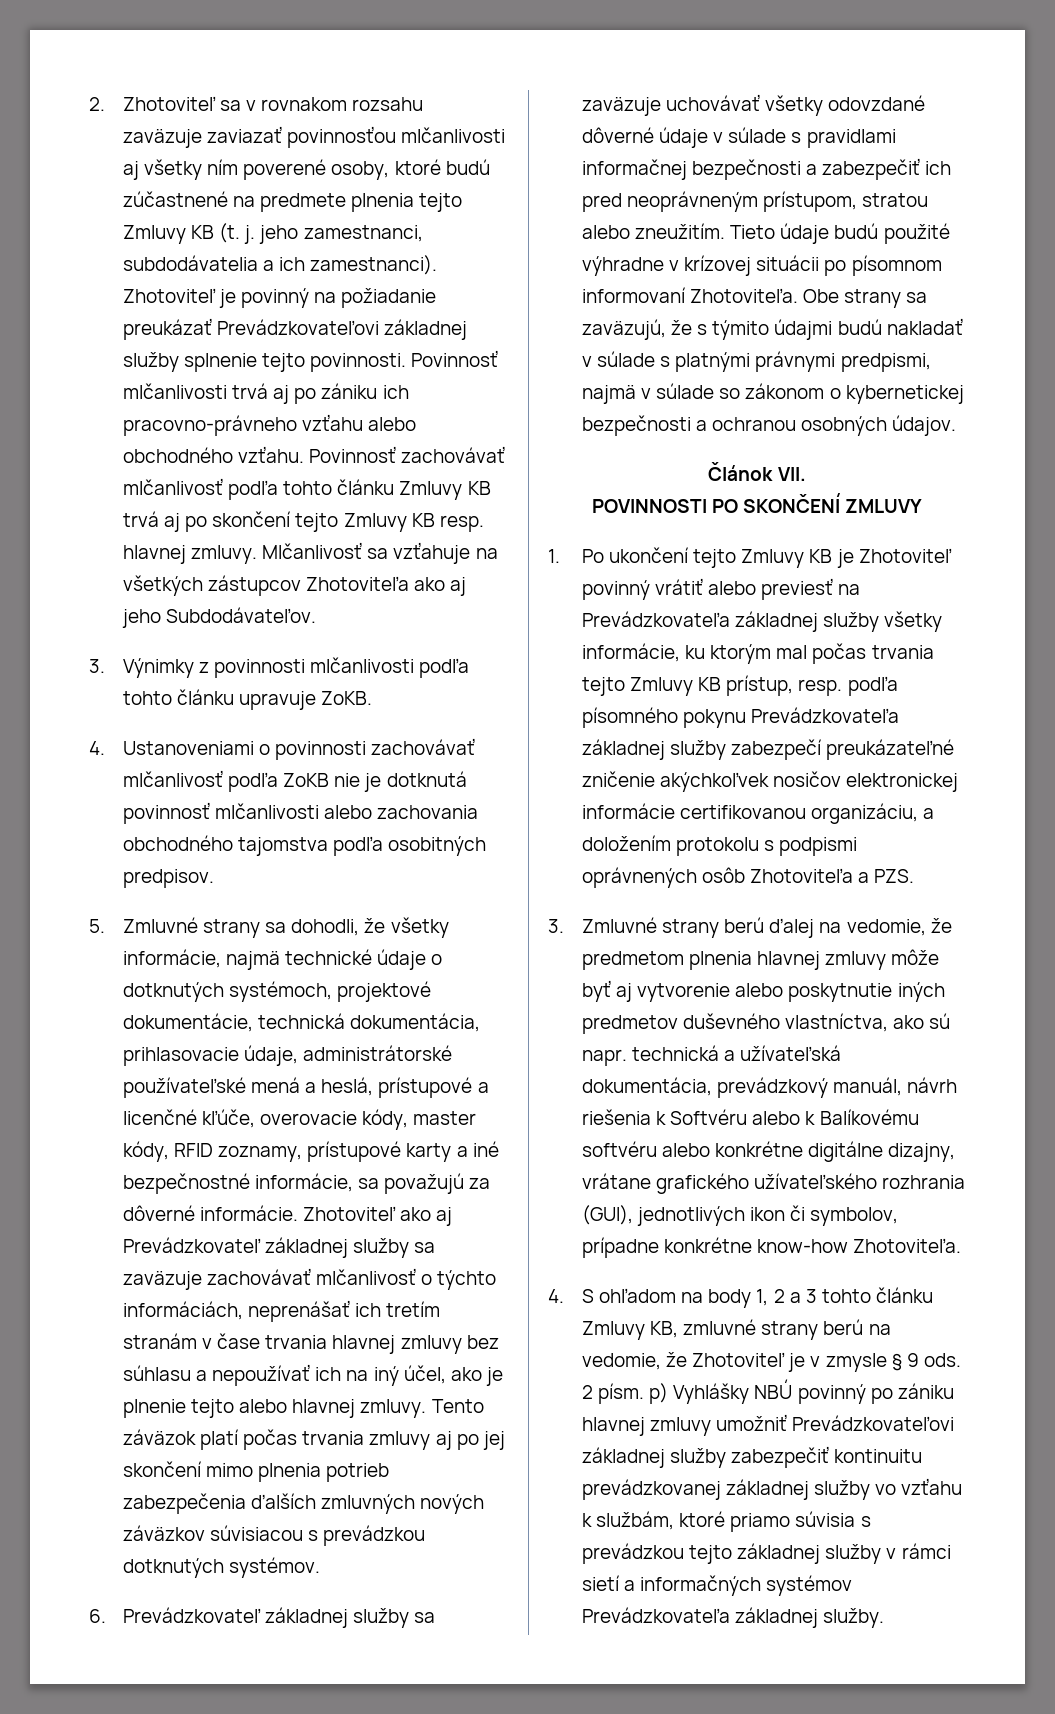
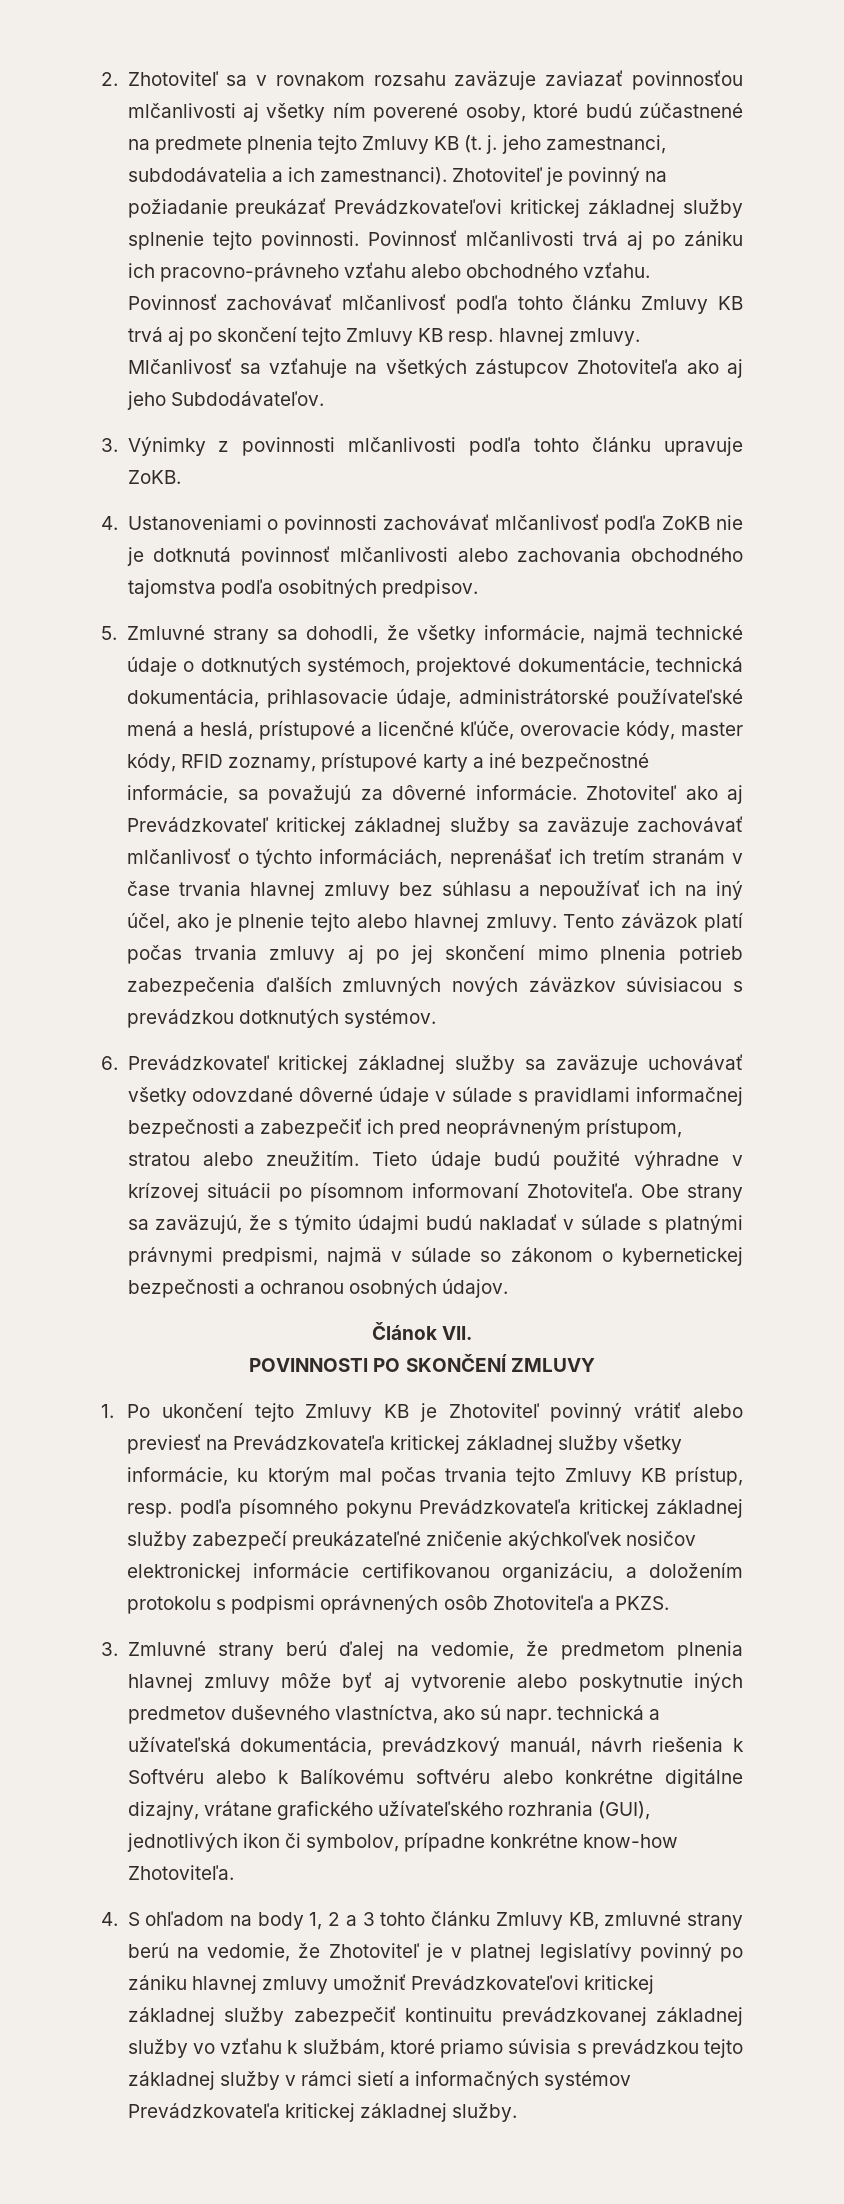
- Zhotoviteľ je povinný na požiadanie preukázať Prevádzkovateľovi základnej služby splnenie tejto povinnosti.
+ Zhotoviteľ je povinný na požiadanie preukázať Prevádzkovateľovi kritickej základnej služby splnenie tejto povinnosti.
- Zhotoviteľ ako aj Prevádzkovateľ základnej služby sa zaväzuje zachovávať mlčanlivosť o týchto informáciách, neprenášať ich tretím stranám v čase trvania hlavnej zmluvy bez súhlasu a nepoužívať ich na iný účel, ako je plnenie tejto alebo hlavnej zmluvy.
+ Zhotoviteľ ako aj Prevádzkovateľ kritickej základnej služby sa zaväzuje zachovávať mlčanlivosť o týchto informáciách, neprenášať ich tretím stranám v čase trvania hlavnej zmluvy bez súhlasu a nepoužívať ich na iný účel, ako je plnenie tejto alebo hlavnej zmluvy.
- 6. Prevádzkovateľ základnej služby sa zaväzuje uchovávať všetky odovzdané dôverné údaje v súlade s pravidlami informačnej bezpečnosti a zabezpečiť ich pred neoprávneným prístupom, stratou alebo zneužitím.
+ 6. Prevádzkovateľ kritickej základnej služby sa zaväzuje uchovávať všetky odovzdané dôverné údaje v súlade s pravidlami informačnej bezpečnosti a zabezpečiť ich pred neoprávneným prístupom, stratou alebo zneužitím.
- 1. Po ukončení tejto Zmluvy KB je Zhotoviteľ povinný vrátiť alebo previesť na Prevádzkovateľa základnej služby všetky informácie, ku ktorým mal počas trvania tejto Zmluvy KB prístup, resp. podľa písomného pokynu Prevádzkovateľa základnej služby zabezpečí preukázateľné zničenie akýchkoľvek nosičov elektronickej informácie certifikovanou organizáciu, a doložením protokolu s podpismi oprávnených osôb Zhotoviteľa a PZS.
+ 1. Po ukončení tejto Zmluvy KB je Zhotoviteľ povinný vrátiť alebo previesť na Prevádzkovateľa kritickej základnej služby všetky informácie, ku ktorým mal počas trvania tejto Zmluvy KB prístup, resp. podľa písomného pokynu Prevádzkovateľa kritickej základnej služby zabezpečí preukázateľné zničenie akýchkoľvek nosičov elektronickej informácie certifikovanou organizáciu, a doložením protokolu s podpismi oprávnených osôb Zhotoviteľa a PKZS.
- 4. S ohľadom na body 1, 2 a 3 tohto článku Zmluvy KB, zmluvné strany berú na vedomie, že Zhotoviteľ je v zmysle § 9 ods. 2 písm. p) Vyhlášky NBÚ povinný po zániku hlavnej zmluvy umožniť Prevádzkovateľovi základnej služby zabezpečiť kontinuitu prevádzkovanej základnej služby vo vzťahu k službám, ktoré priamo súvisia s prevádzkou tejto základnej služby v rámci sietí a informačných systémov Prevádzkovateľa základnej služby.
+ 4. S ohľadom na body 1, 2 a 3 tohto článku Zmluvy KB, zmluvné strany berú na vedomie, že Zhotoviteľ je v platnej legislatívy povinný po zániku hlavnej zmluvy umožniť Prevádzkovateľovi kritickej základnej služby zabezpečiť kontinuitu prevádzkovanej základnej služby vo vzťahu k službám, ktoré priamo súvisia s prevádzkou tejto základnej služby v rámci sietí a informačných systémov Prevádzkovateľa kritickej základnej služby.

